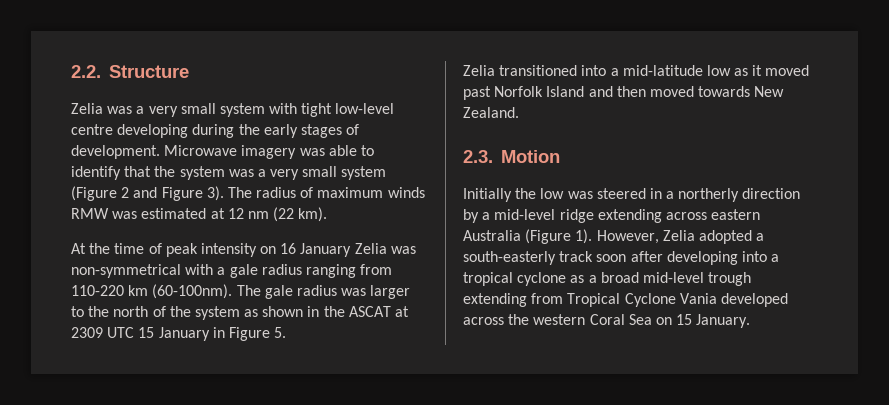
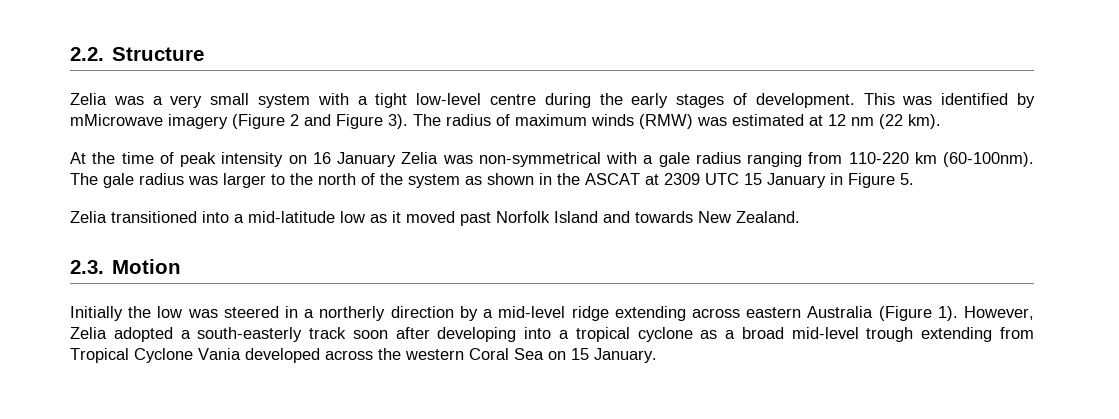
- Zelia was a very small system with tight low-level centre developing during the early stages of development.
+ Zelia was a very small system with a tight low-level centre during the early stages of development.
- Microwave imagery was able to identify that the system was a very small system (Figure 2 and Figure 3).
+ This was identified by mMicrowave imagery (Figure 2 and Figure 3).
- The radius of maximum winds RMW was estimated at 12 nm (22 km).
+ The radius of maximum winds (RMW) was estimated at 12 nm (22 km).
- Zelia transitioned into a mid-latitude low as it moved past Norfolk Island and then moved towards New Zealand.
+ Zelia transitioned into a mid-latitude low as it moved past Norfolk Island and towards New Zealand.

